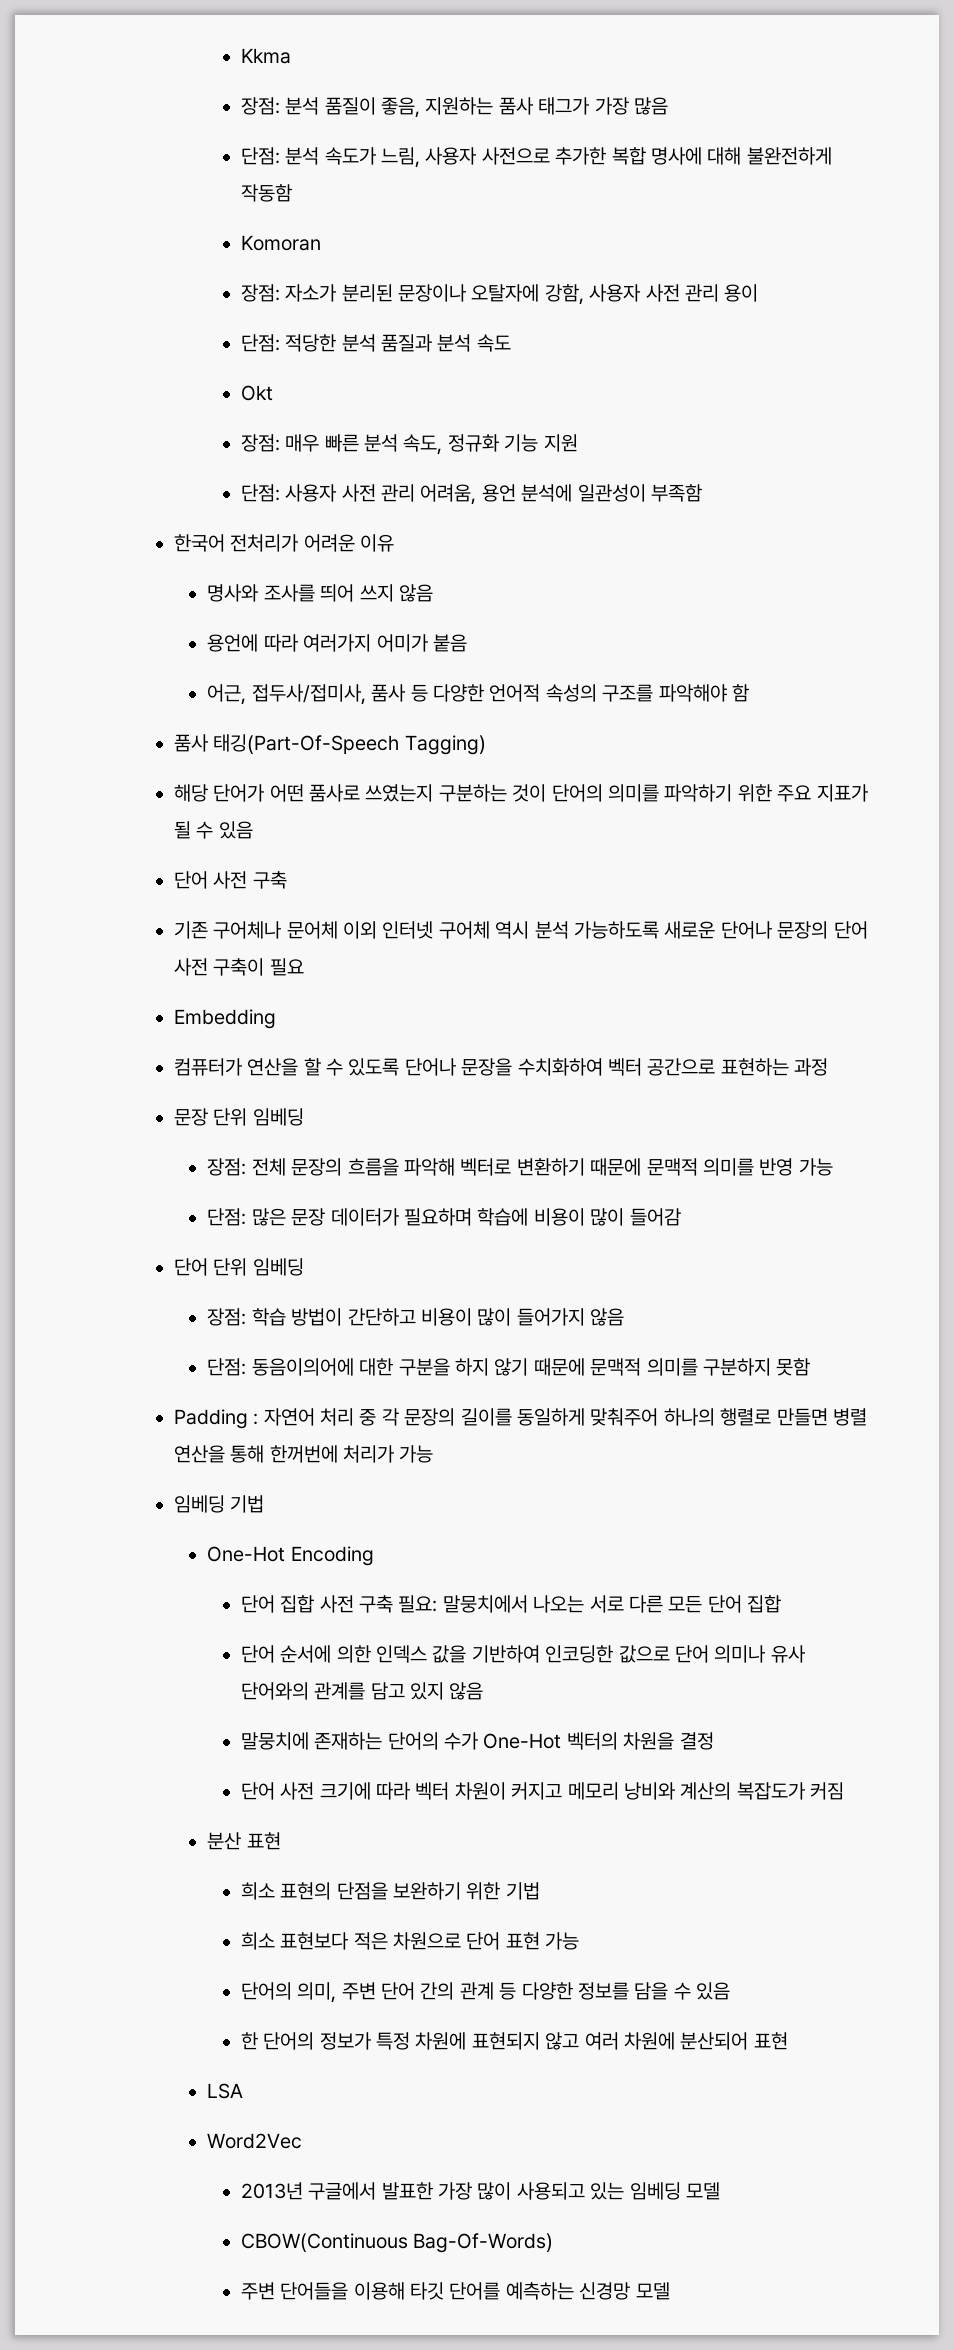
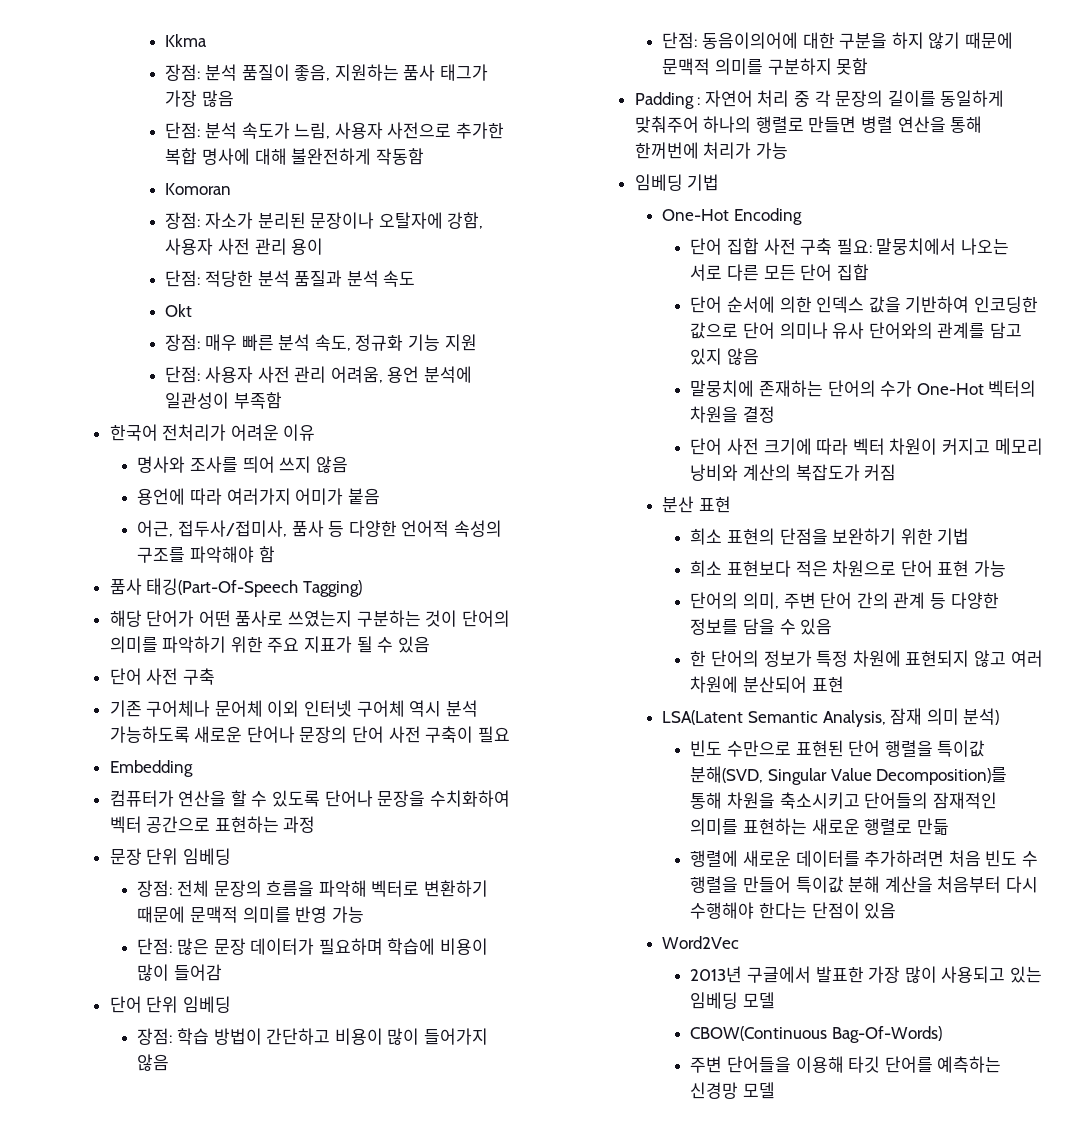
- LSA
+ LSA(Latent Semantic Analysis, 잠재 의미 분석)
+ 빈도 수만으로 표현된 단어 행렬을 특이값 분해(SVD, Singular Value Decomposition)를 통해 차원을 축소시키고 단어들의 잠재적인 의미를 표현하는 새로운 행렬로 만듦
+ 행렬에 새로운 데이터를 추가하려면 처음 빈도 수 행렬을 만들어 특이값 분해 계산을 처음부터 다시 수행해야 한다는 단점이 있음

